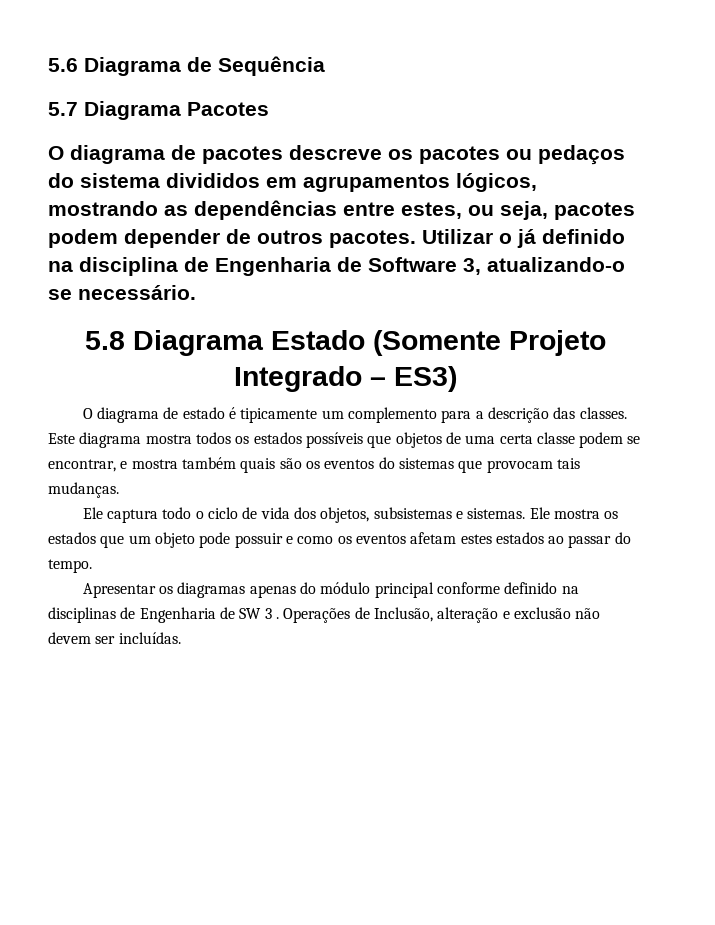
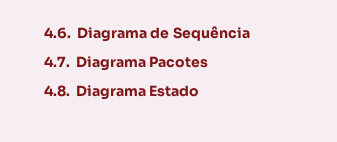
- 5.6 Diagrama de Sequência
+ 4.6. Diagrama de Sequência
- 5.7 Diagrama Pacotes
+ 4.7. Diagrama Pacotes
- O diagrama de pacotes descreve os pacotes ou pedaços do sistema divididos em agrupamentos lógicos, mostrando as dependências entre estes, ou seja, pacotes podem depender de outros pacotes. Utilizar o já definido na disciplina de Engenharia de Software 3, atualizando-o se necessário.
- 5.8 Diagrama Estado (Somente Projeto Integrado – ES3)
- O diagrama de estado é tipicamente um complemento para a descrição das classes. Este diagrama mostra todos os estados possíveis que objetos de uma certa classe podem se encontrar, e mostra também quais são os eventos do sistemas que provocam tais mudanças.
- Ele captura todo o ciclo de vida dos objetos, subsistemas e sistemas. Ele mostra os estados que um objeto pode possuir e como os eventos afetam estes estados ao passar do tempo.
- Apresentar os diagramas apenas do módulo principal conforme definido na disciplinas de Engenharia de SW 3 . Operações de Inclusão, alteração e exclusão não devem ser incluídas.
+ 4.8. Diagrama Estado

